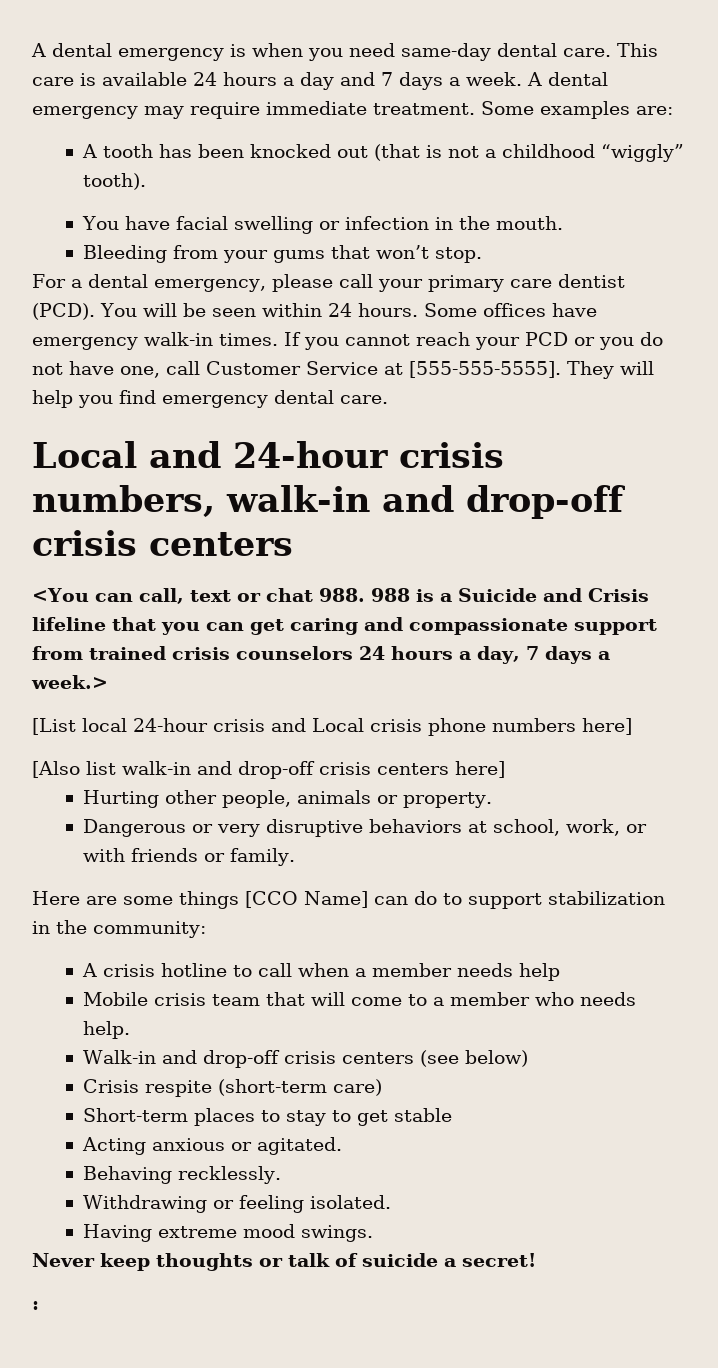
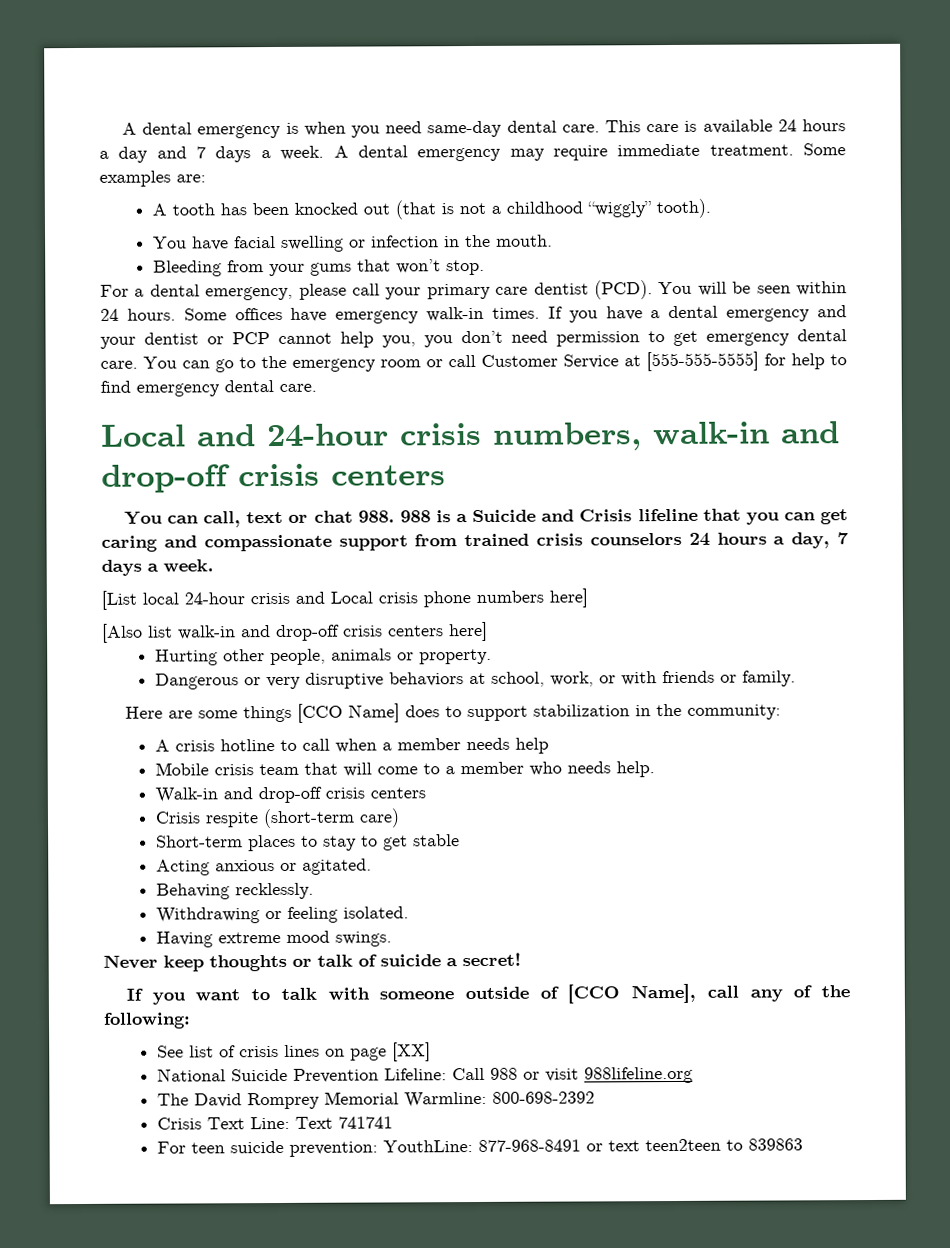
- If you cannot reach your PCD or you do not have one, call Customer Service at [555-555-5555]. They will help you find emergency dental care.
+ If you have a dental emergency and your dentist or PCP cannot help you, you don’t need permission to get emergency dental care. You can go to the emergency room or call Customer Service at [555-555-5555] for help to find emergency dental care.
- <You can call, text or chat 988. 988 is a Suicide and Crisis lifeline that you can get caring and compassionate support from trained crisis counselors 24 hours a day, 7 days a week.>
+ You can call, text or chat 988. 988 is a Suicide and Crisis lifeline that you can get caring and compassionate support from trained crisis counselors 24 hours a day, 7 days a week.
- Here are some things [CCO Name] can do to support stabilization in the community:
+ Here are some things [CCO Name] does to support stabilization in the community:
- Walk-in and drop-off crisis centers (see below)
+ Walk-in and drop-off crisis centers
- :
+ If you want to talk with someone outside of [CCO Name], call any of the following:
+ See list of crisis lines on page [XX]
+ National Suicide Prevention Lifeline: Call 988 or visit 988lifeline.org
+ The David Romprey Memorial Warmline: 800-698-2392
+ Crisis Text Line: Text 741741
+ For teen suicide prevention: YouthLine: 877-968-8491 or text teen2teen to 839863

